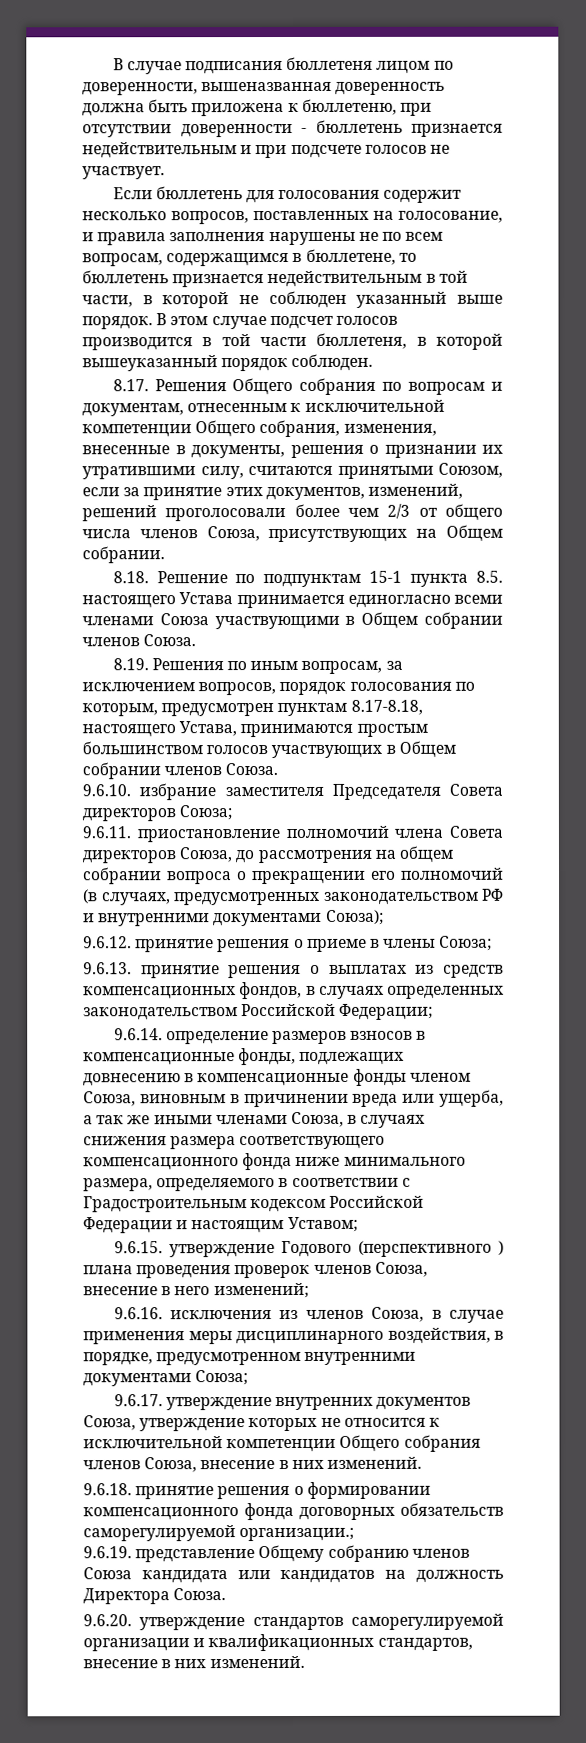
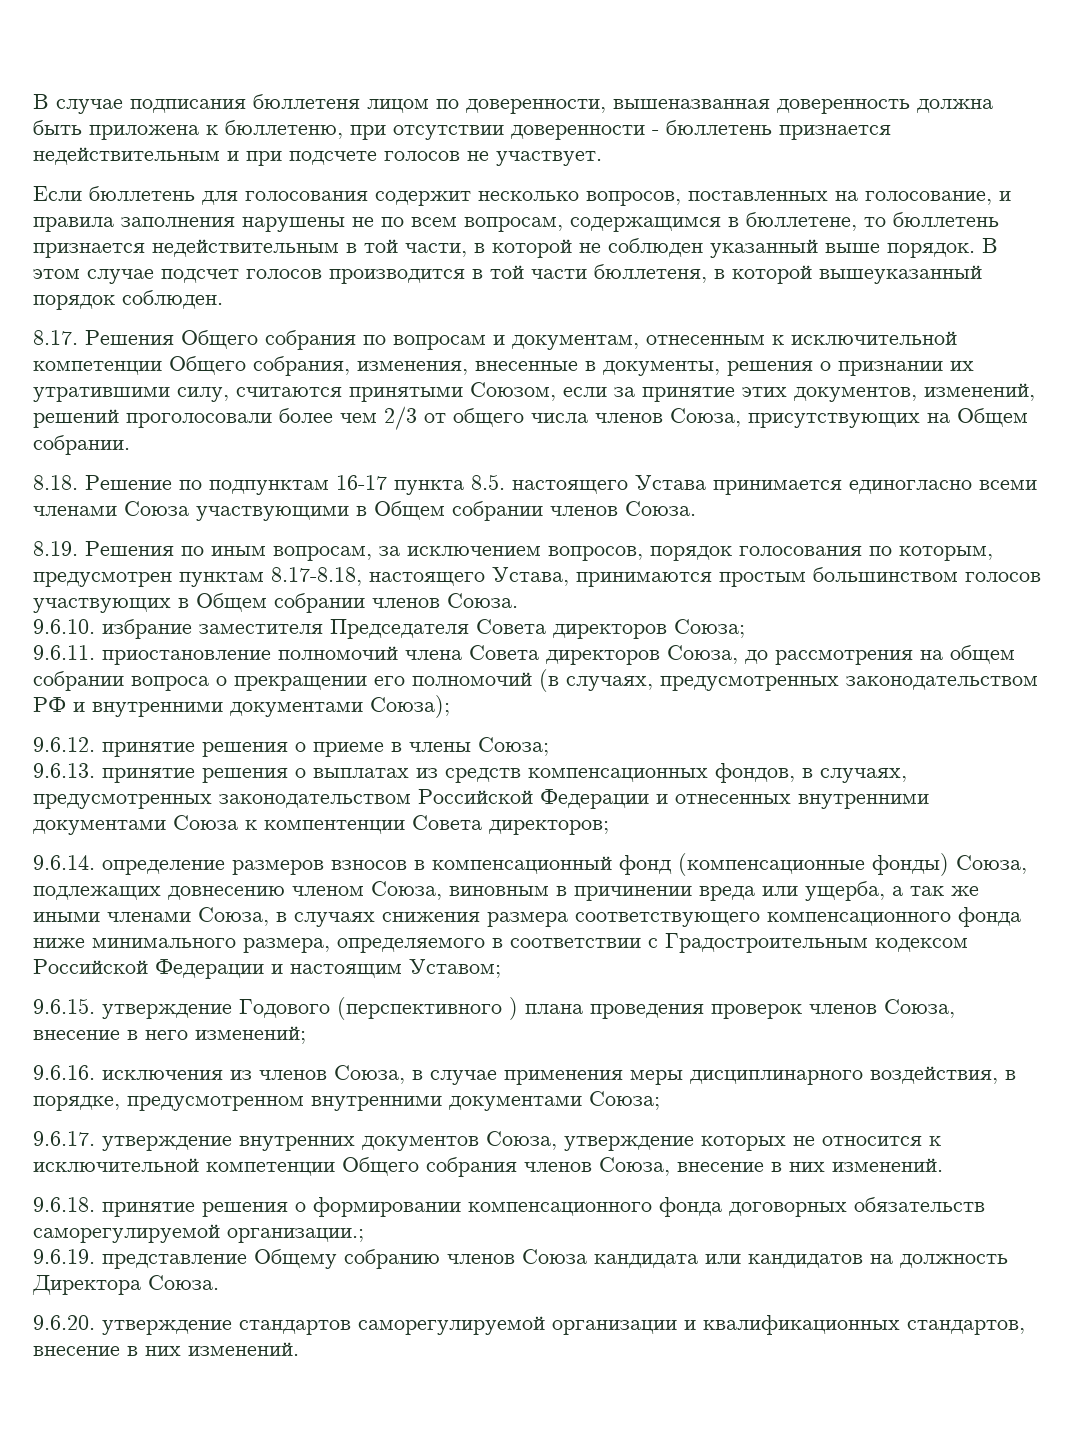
- 8.18. Решение по подпунктам 15-1 пункта 8.5. настоящего Устава принимается единогласно всеми членами Союза участвующими в Общем собрании членов Союза.
+ 8.18. Решение по подпунктам 16-17 пункта 8.5. настоящего Устава принимается единогласно всеми членами Союза участвующими в Общем собрании членов Союза.
- 9.6.13. принятие решения о выплатах из средств компенсационных фондов, в случаях определенных законодательством Российской Федерации;
+ 9.6.13. принятие решения о выплатах из средств компенсационных фондов, в случаях, предусмотренных законодательством Российской Федерации и отнесенных внутренними документами Союза к компентенции Совета директоров;
- 9.6.14. определение размеров взносов в компенсационные фонды, подлежащих довнесению в компенсационные фонды членом Союза, виновным в причинении вреда или ущерба, а так же иными членами Союза, в случаях снижения размера соответствующего компенсационного фонда ниже минимального размера, определяемого в соответствии с Градостроительным кодексом Российской Федерации и настоящим Уставом;
+ 9.6.14. определение размеров взносов в компенсационный фонд (компенсационные фонды) Союза, подлежащих довнесению членом Союза, виновным в причинении вреда или ущерба, а так же иными членами Союза, в случаях снижения размера соответствующего компенсационного фонда ниже минимального размера, определяемого в соответствии с Градостроительным кодексом Российской Федерации и настоящим Уставом;

